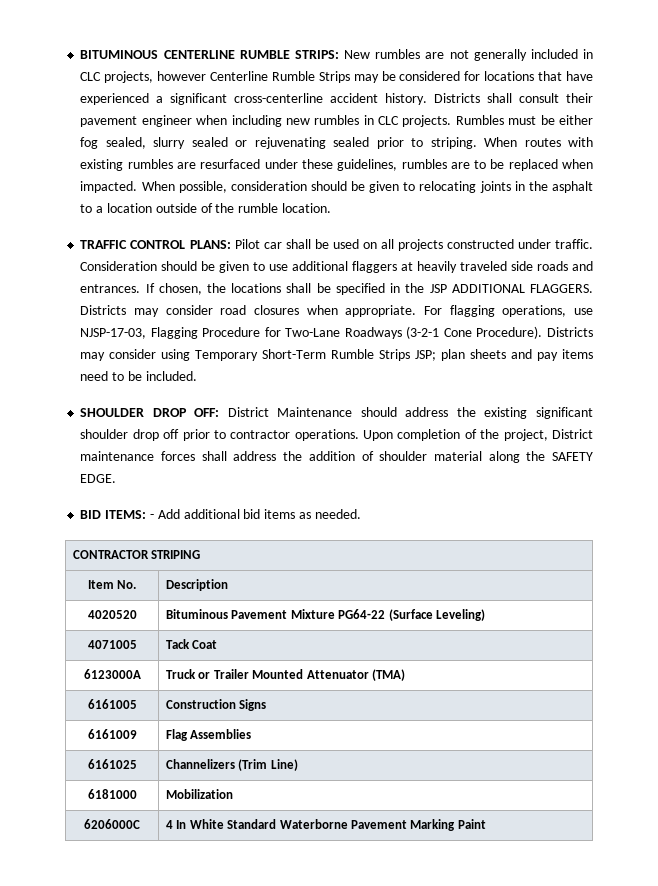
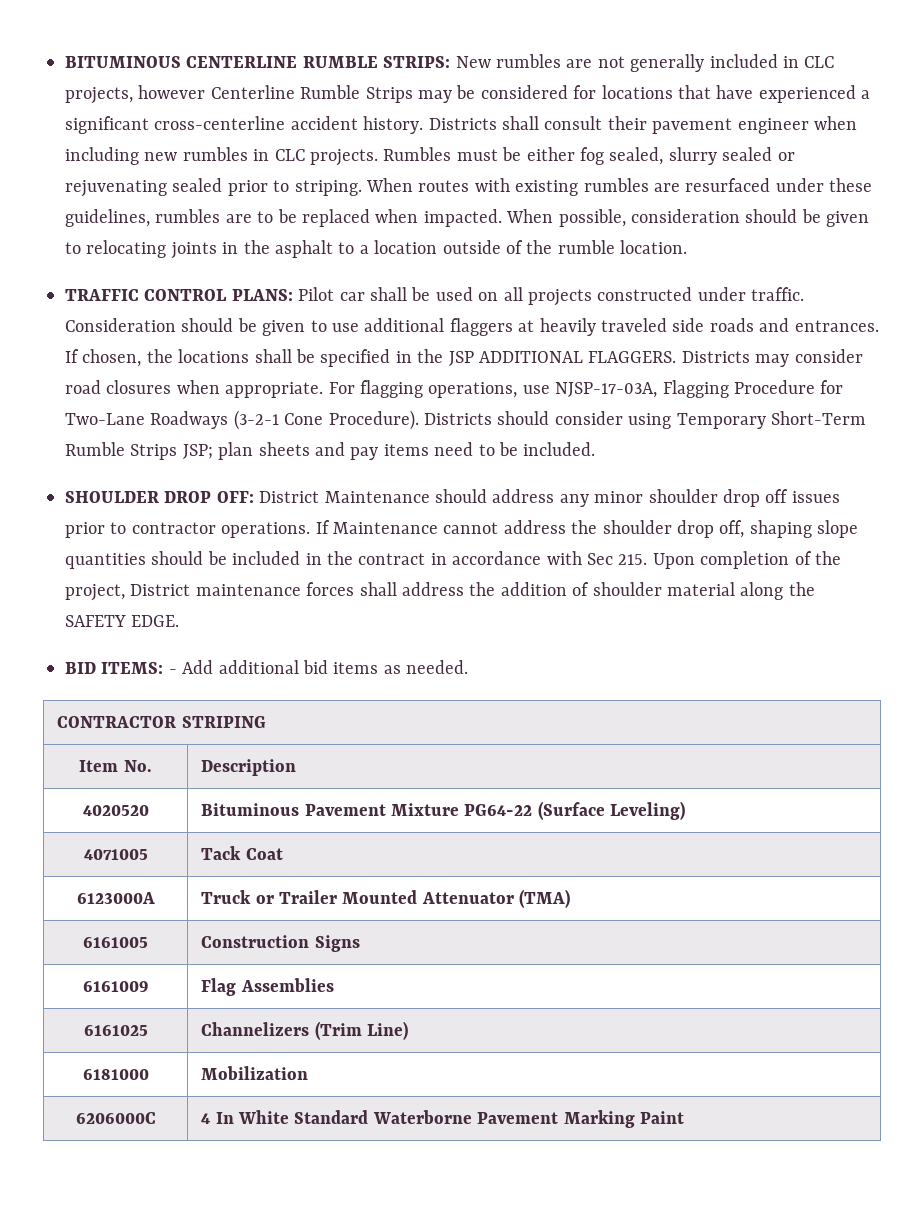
- For flagging operations, use NJSP-17-03, Flagging Procedure for Two-Lane Roadways (3-2-1 Cone Procedure).
+ For flagging operations, use NJSP-17-03A, Flagging Procedure for Two-Lane Roadways (3-2-1 Cone Procedure).
- Districts may consider using Temporary Short-Term Rumble Strips JSP; plan sheets and pay items need to be included.
+ Districts should consider using Temporary Short-Term Rumble Strips JSP; plan sheets and pay items need to be included.
- SHOULDER DROP OFF: District Maintenance should address the existing significant shoulder drop off prior to contractor operations.
+ SHOULDER DROP OFF: District Maintenance should address any minor shoulder drop off issues prior to contractor operations.
- Upon completion of the project, District maintenance forces shall address the addition of shoulder material along the SAFETY EDGE.
+ If Maintenance cannot address the shoulder drop off, shaping slope quantities should be included in the contract in accordance with Sec 215. Upon completion of the project, District maintenance forces shall address the addition of shoulder material along the SAFETY EDGE.

